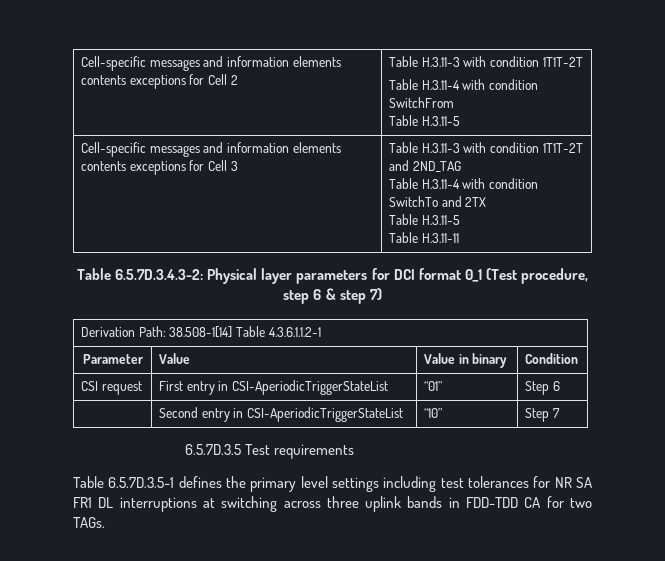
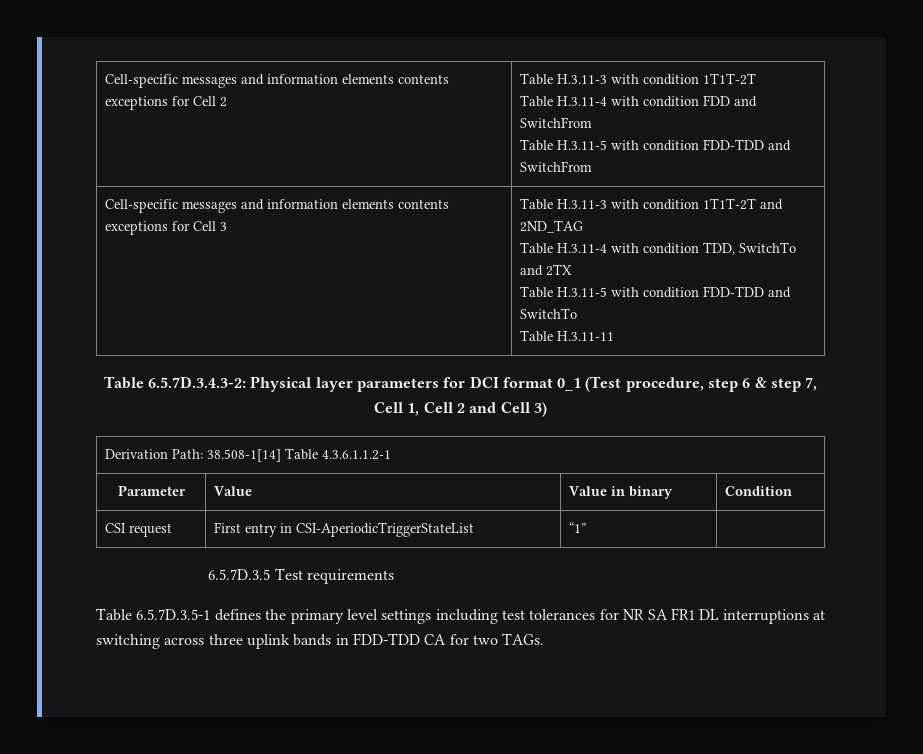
  Cell-specific messages and information elements contents exceptions for Cell 2 | Table H.3.11-3 with condition 1T1T-2T
- Table H.3.11-4 with condition SwitchFrom
- Table H.3.11-5
+ Table H.3.11-4 with condition FDD and SwitchFrom
+ Table H.3.11-5 with condition FDD-TDD and SwitchFrom
  Cell-specific messages and information elements contents exceptions for Cell 3 | Table H.3.11-3 with condition 1T1T-2T and 2ND_TAG
- Table H.3.11-4 with condition SwitchTo and 2TX
- Table H.3.11-5
+ Table H.3.11-4 with condition TDD, SwitchTo and 2TX
+ Table H.3.11-5 with condition FDD-TDD and SwitchTo
- Table 6.5.7D.3.4.3-2: Physical layer parameters for DCI format 0_1 (Test procedure, step 6 & step 7)
+ Table 6.5.7D.3.4.3-2: Physical layer parameters for DCI format 0_1 (Test procedure, step 6 & step 7, Cell 1, Cell 2 and Cell 3)
- CSI request | First entry in CSI-AperiodicTriggerStateList | “01” | Step 6
- | Second entry in CSI-AperiodicTriggerStateList | “10” | Step 7
+ CSI request | First entry in CSI-AperiodicTriggerStateList | “1” |

